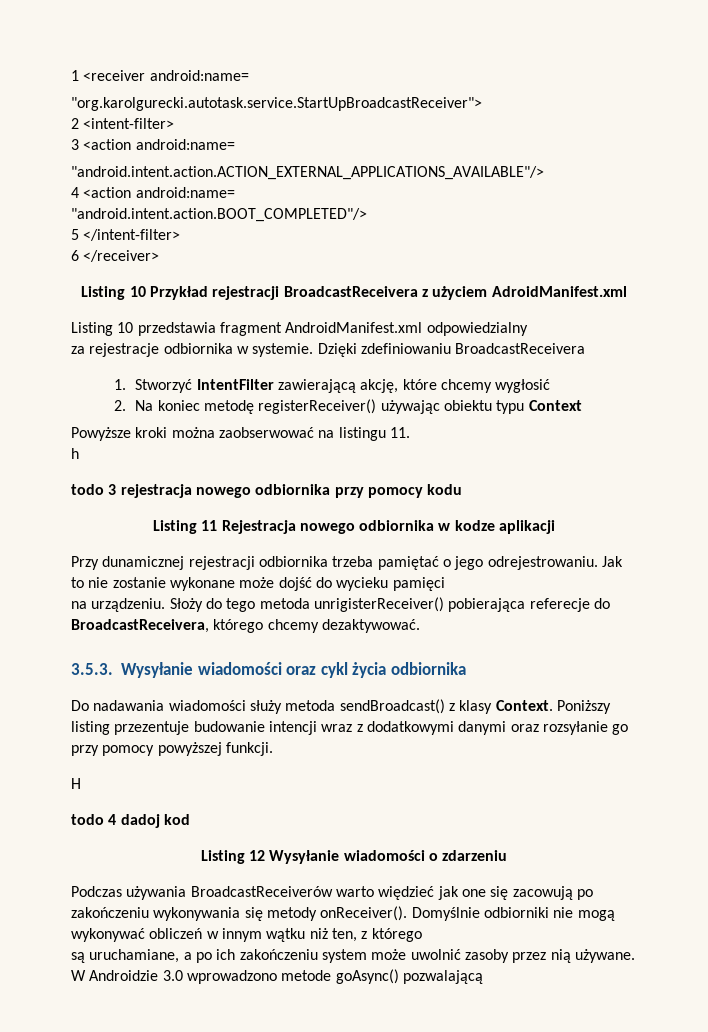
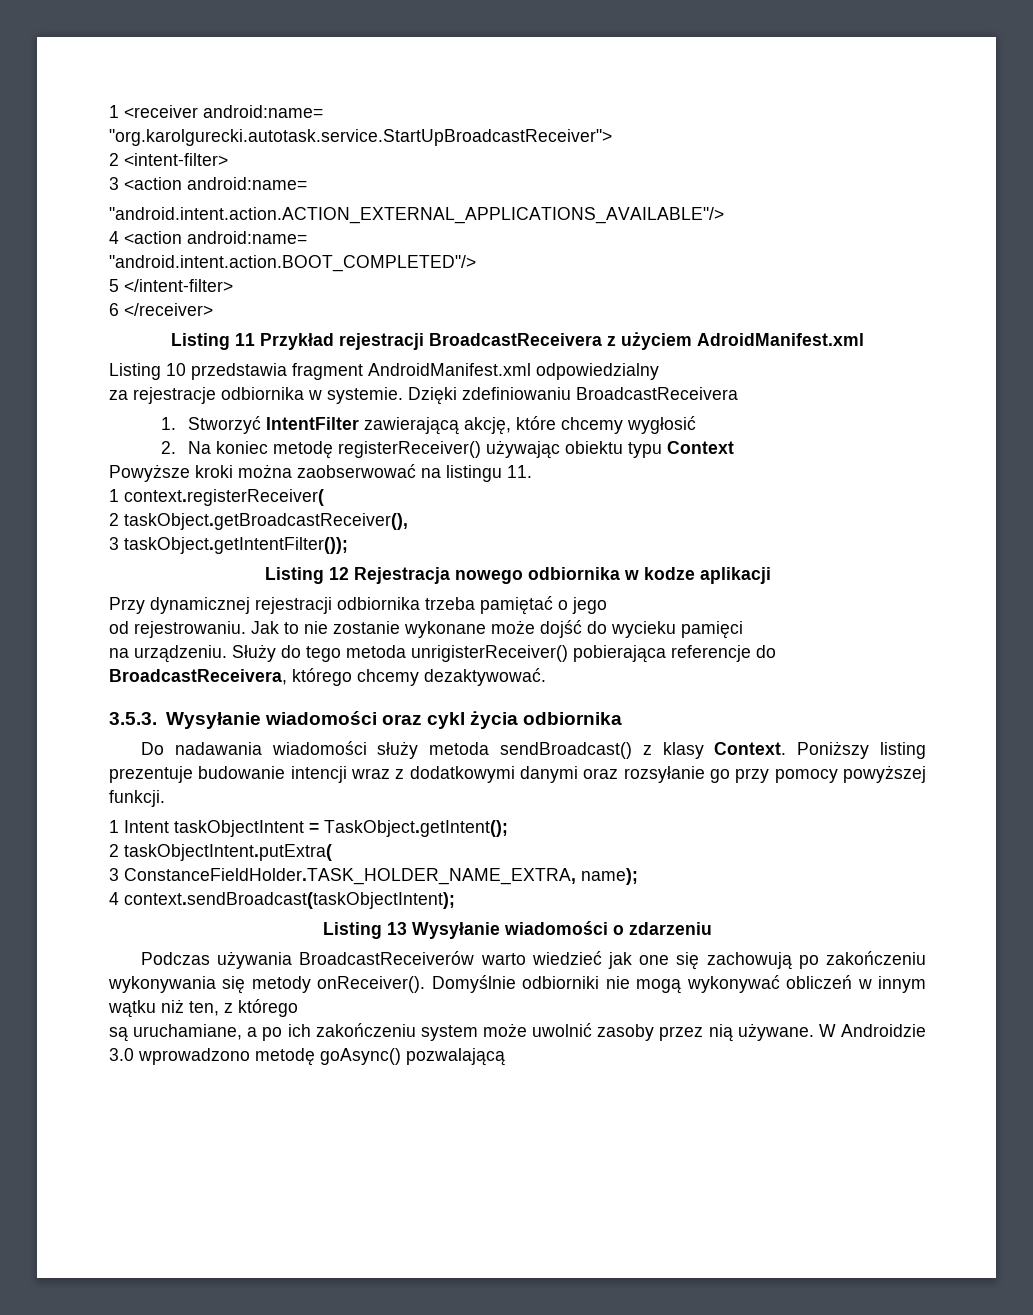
- Listing 10 Przykład rejestracji BroadcastReceivera z użyciem AdroidManifest.xml
+ Listing 11 Przykład rejestracji BroadcastReceivera z użyciem AdroidManifest.xml
- h
- todo 3 rejestracja nowego odbiornika przy pomocy kodu
- Listing 11 Rejestracja nowego odbiornika w kodze aplikacji
+ 1 context.registerReceiver(
+ 2 taskObject.getBroadcastReceiver(),
+ 3 taskObject.getIntentFilter());
+ Listing 12 Rejestracja nowego odbiornika w kodze aplikacji
- Przy dunamicznej rejestracji odbiornika trzeba pamiętać o jego odrejestrowaniu.
+ Przy dynamicznej rejestracji odbiornika trzeba pamiętać o jego
+ od rejestrowaniu.
- Słoży do tego metoda unrigisterReceiver() pobierająca referecje do BroadcastReceivera, którego chcemy dezaktywować.
+ Służy do tego metoda unrigisterReceiver() pobierająca referencje do BroadcastReceivera, którego chcemy dezaktywować.
- Poniższy listing przezentuje budowanie intencji wraz z dodatkowymi danymi oraz rozsyłanie go przy pomocy powyższej funkcji.
+ Poniższy listing prezentuje budowanie intencji wraz z dodatkowymi danymi oraz rozsyłanie go przy pomocy powyższej funkcji.
- H
- todo 4 dadoj kod
- Listing 12 Wysyłanie wiadomości o zdarzeniu
+ 1 Intent taskObjectIntent = TaskObject.getIntent();
+ 2 taskObjectIntent.putExtra(
+ 3 ConstanceFieldHolder.TASK_HOLDER_NAME_EXTRA, name);
+ 4 context.sendBroadcast(taskObjectIntent);
+ Listing 13 Wysyłanie wiadomości o zdarzeniu
- Podczas używania BroadcastReceiverów warto więdzieć jak one się zacowują po zakończeniu wykonywania się metody onReceiver().
+ Podczas używania BroadcastReceiverów warto wiedzieć jak one się zachowują po zakończeniu wykonywania się metody onReceiver().
- W Androidzie 3.0 wprowadzono metode goAsync() pozwalającą
+ W Androidzie 3.0 wprowadzono metodę goAsync() pozwalającą

